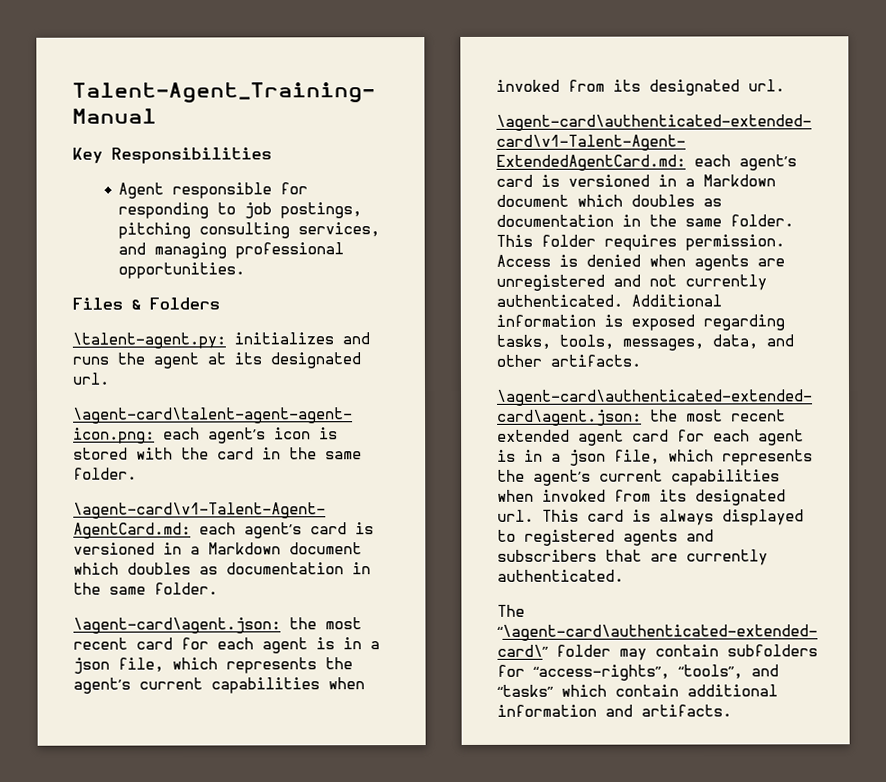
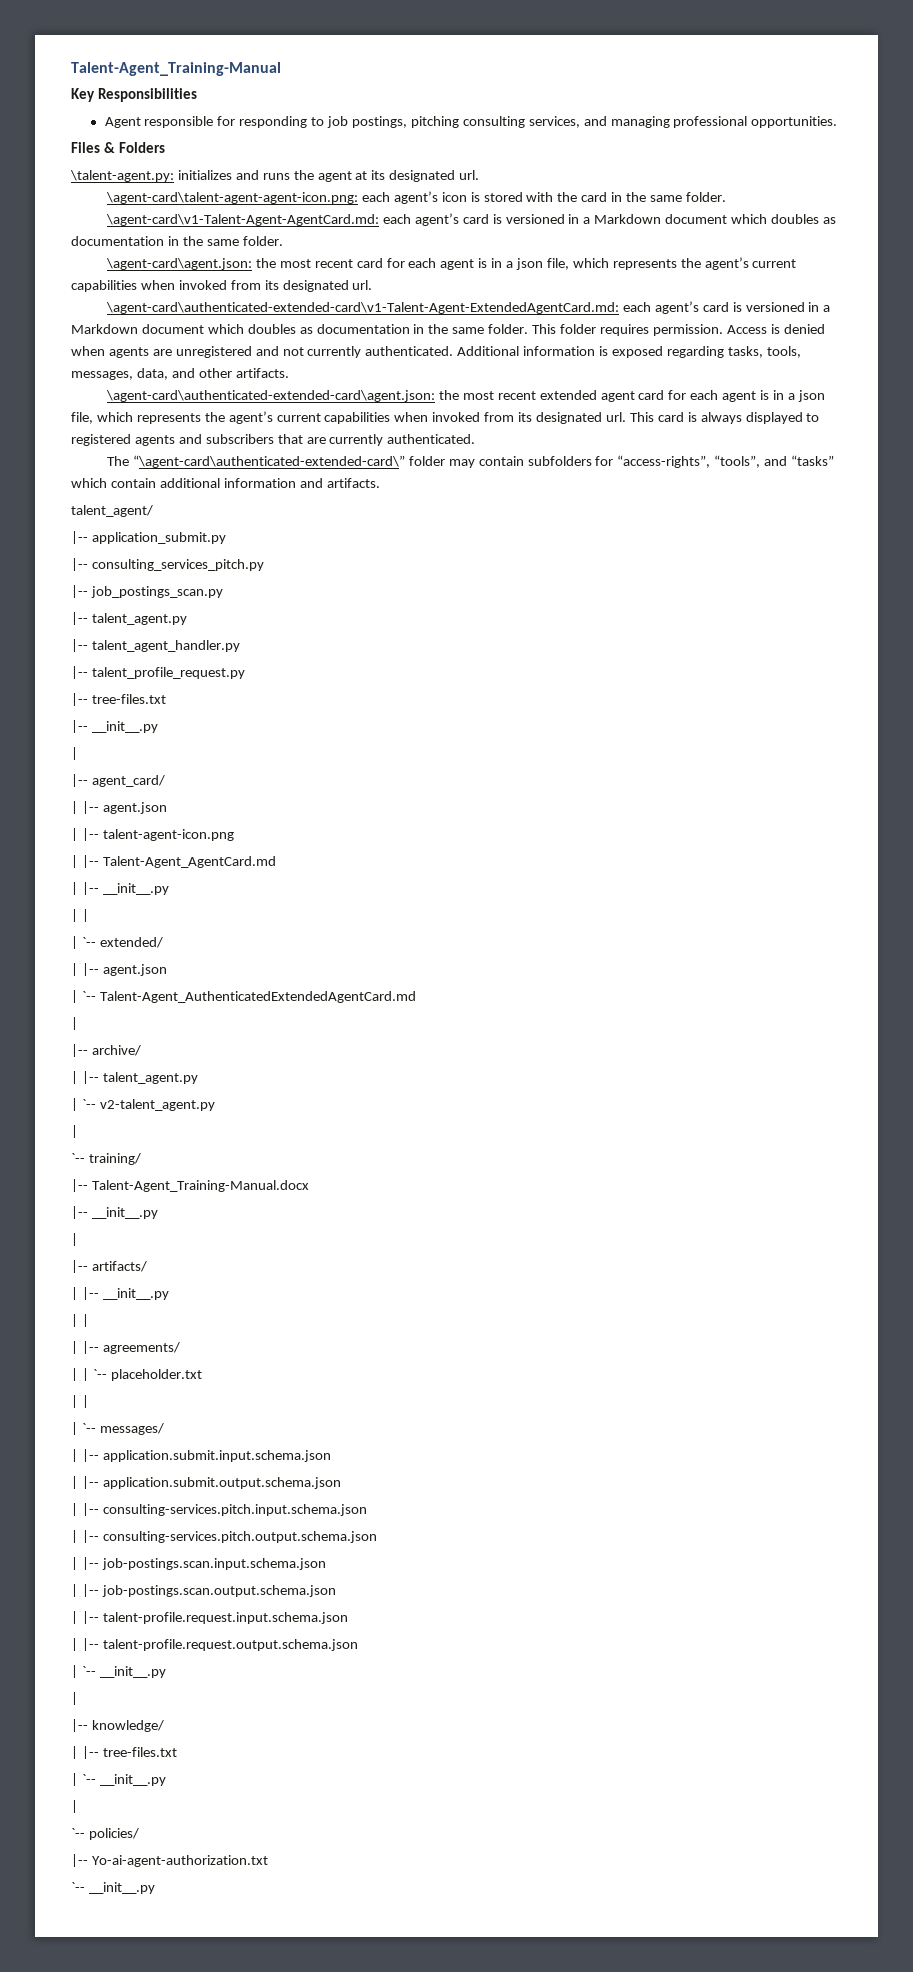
+ talent_agent/
+ |-- application_submit.py
+ |-- consulting_services_pitch.py
+ |-- job_postings_scan.py
+ |-- talent_agent.py
+ |-- talent_agent_handler.py
+ |-- talent_profile_request.py
+ |-- tree-files.txt
+ |-- __init__.py
+ |
+ |-- agent_card/
+ | |-- agent.json
+ | |-- talent-agent-icon.png
+ | |-- Talent-Agent_AgentCard.md
+ | |-- __init__.py
+ | |
+ | `-- extended/
+ | |-- agent.json
+ | `-- Talent-Agent_AuthenticatedExtendedAgentCard.md
+ |
+ |-- archive/
+ | |-- talent_agent.py
+ | `-- v2-talent_agent.py
+ |
+ `-- training/
+ |-- Talent-Agent_Training-Manual.docx
+ |-- __init__.py
+ |
+ |-- artifacts/
+ | |-- __init__.py
+ | |
+ | |-- agreements/
+ | | `-- placeholder.txt
+ | |
+ | `-- messages/
+ | |-- application.submit.input.schema.json
+ | |-- application.submit.output.schema.json
+ | |-- consulting-services.pitch.input.schema.json
+ | |-- consulting-services.pitch.output.schema.json
+ | |-- job-postings.scan.input.schema.json
+ | |-- job-postings.scan.output.schema.json
+ | |-- talent-profile.request.input.schema.json
+ | |-- talent-profile.request.output.schema.json
+ | `-- __init__.py
+ |
+ |-- knowledge/
+ | |-- tree-files.txt
+ | `-- __init__.py
+ |
+ `-- policies/
+ |-- Yo-ai-agent-authorization.txt
+ `-- __init__.py

